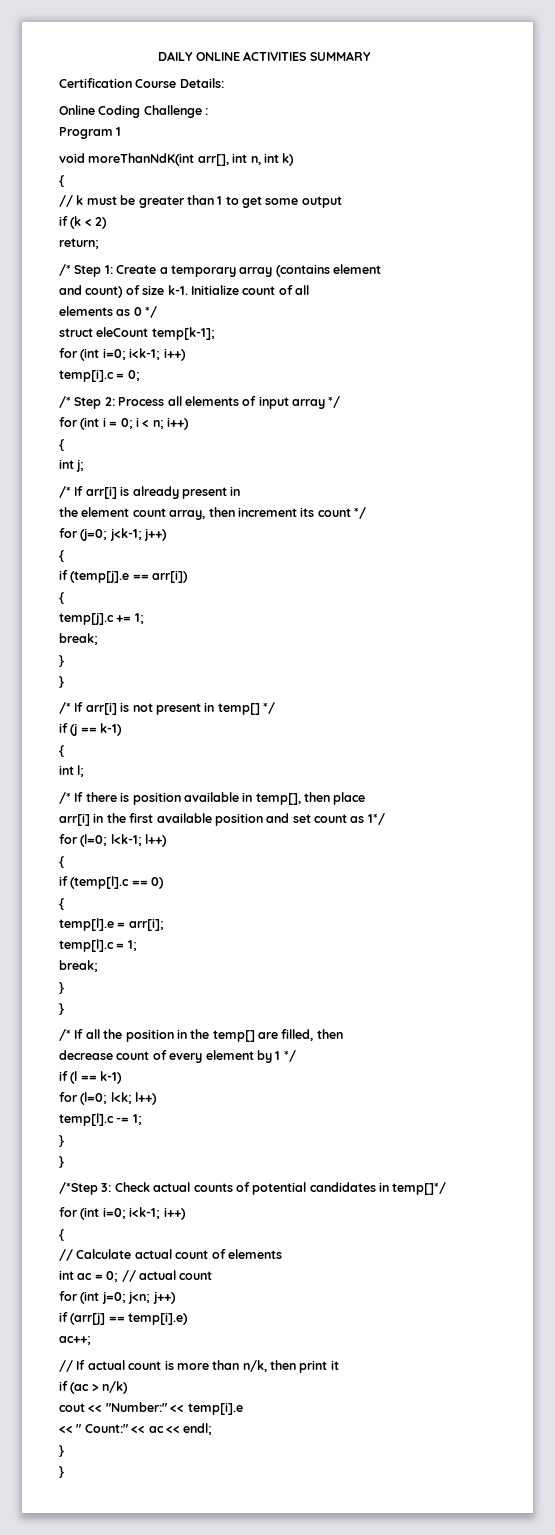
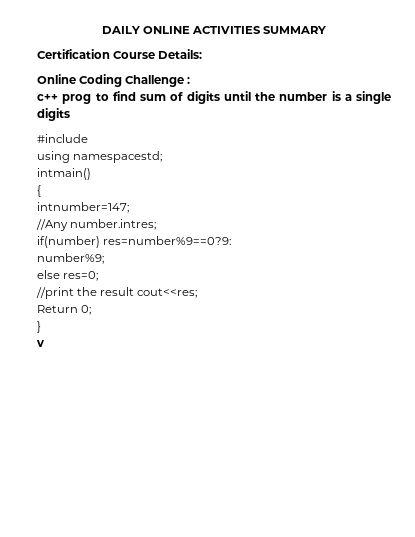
- Program 1
- void moreThanNdK(int arr[], int n, int k)
+ c++ prog to find sum of digits until the number is a single digits
+ #include
+ using namespacestd;
+ intmain()
  {
- // k must be greater than 1 to get some output
- if (k < 2)
- return;
- /* Step 1: Create a temporary array (contains element
- and count) of size k-1. Initialize count of all
- elements as 0 */
- struct eleCount temp[k-1];
- for (int i=0; i<k-1; i++)
- temp[i].c = 0;
- /* Step 2: Process all elements of input array */
- for (int i = 0; i < n; i++)
- {
- int j;
- /* If arr[i] is already present in
- the element count array, then increment its count */
- for (j=0; j<k-1; j++)
- {
- if (temp[j].e == arr[i])
- {
- temp[j].c += 1;
- break;
+ intnumber=147;
+ //Any number.intres;
+ if(number) res=number%9==0?9:
+ number%9;
+ else res=0;
+ //print the result cout<<res;
+ Return 0;
  }
- }
- /* If arr[i] is not present in temp[] */
- if (j == k-1)
- {
- int l;
- /* If there is position available in temp[], then place
- arr[i] in the first available position and set count as 1*/
- for (l=0; l<k-1; l++)
- {
- if (temp[l].c == 0)
- {
- temp[l].e = arr[i];
- temp[l].c = 1;
- break;
- }
- }
- /* If all the position in the temp[] are filled, then
- decrease count of every element by 1 */
- if (l == k-1)
- for (l=0; l<k; l++)
- temp[l].c -= 1;
- }
- }
- /*Step 3: Check actual counts of potential candidates in temp[]*/
- for (int i=0; i<k-1; i++)
- {
- // Calculate actual count of elements
- int ac = 0; // actual count
- for (int j=0; j<n; j++)
- if (arr[j] == temp[i].e)
- ac++;
- // If actual count is more than n/k, then print it
- if (ac > n/k)
- cout << "Number:" << temp[i].e
- << " Count:" << ac << endl;
- }
- }
+ v

